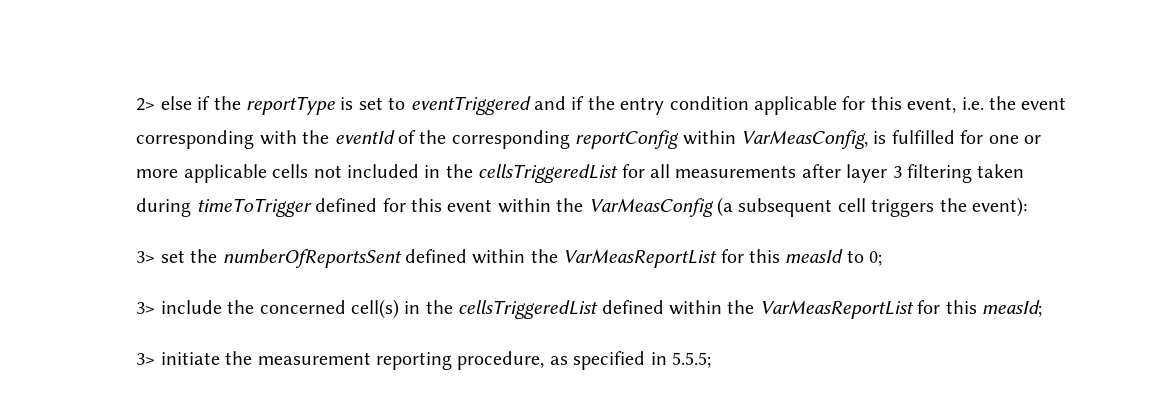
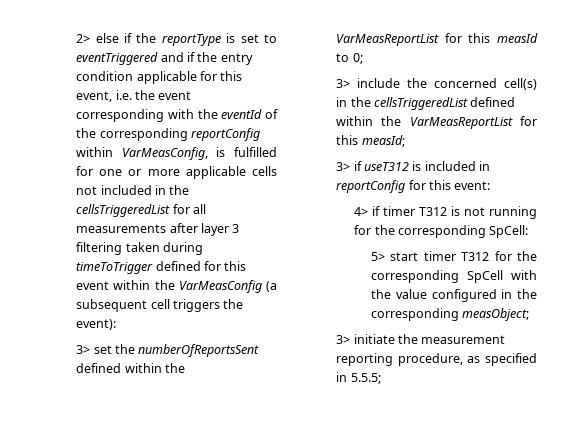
+ 3> if useT312 is included in reportConfig for this event:
+ 4> if timer T312 is not running for the corresponding SpCell:
+ 5> start timer T312 for the corresponding SpCell with the value configured in the corresponding measObject;

